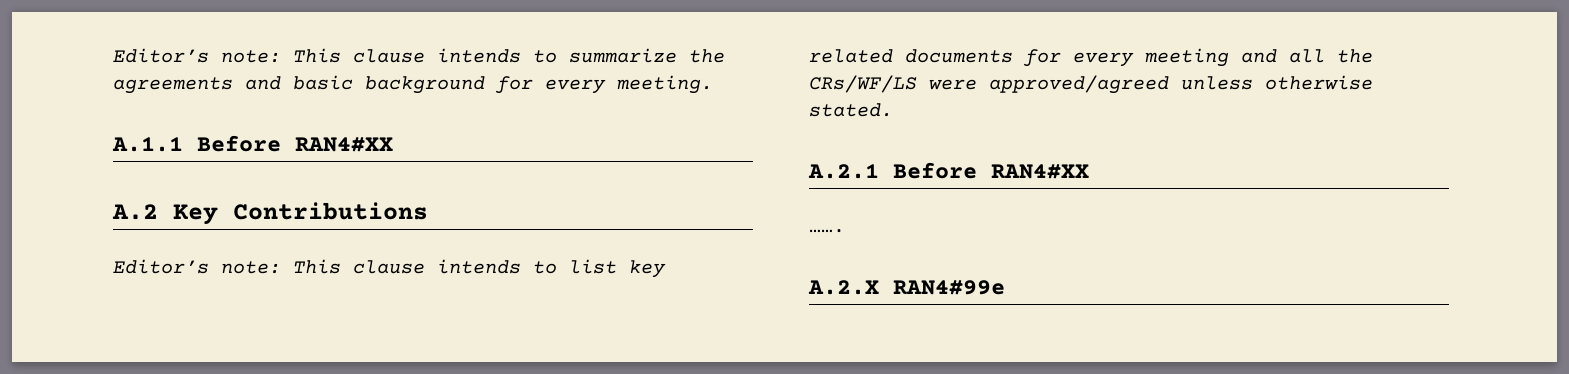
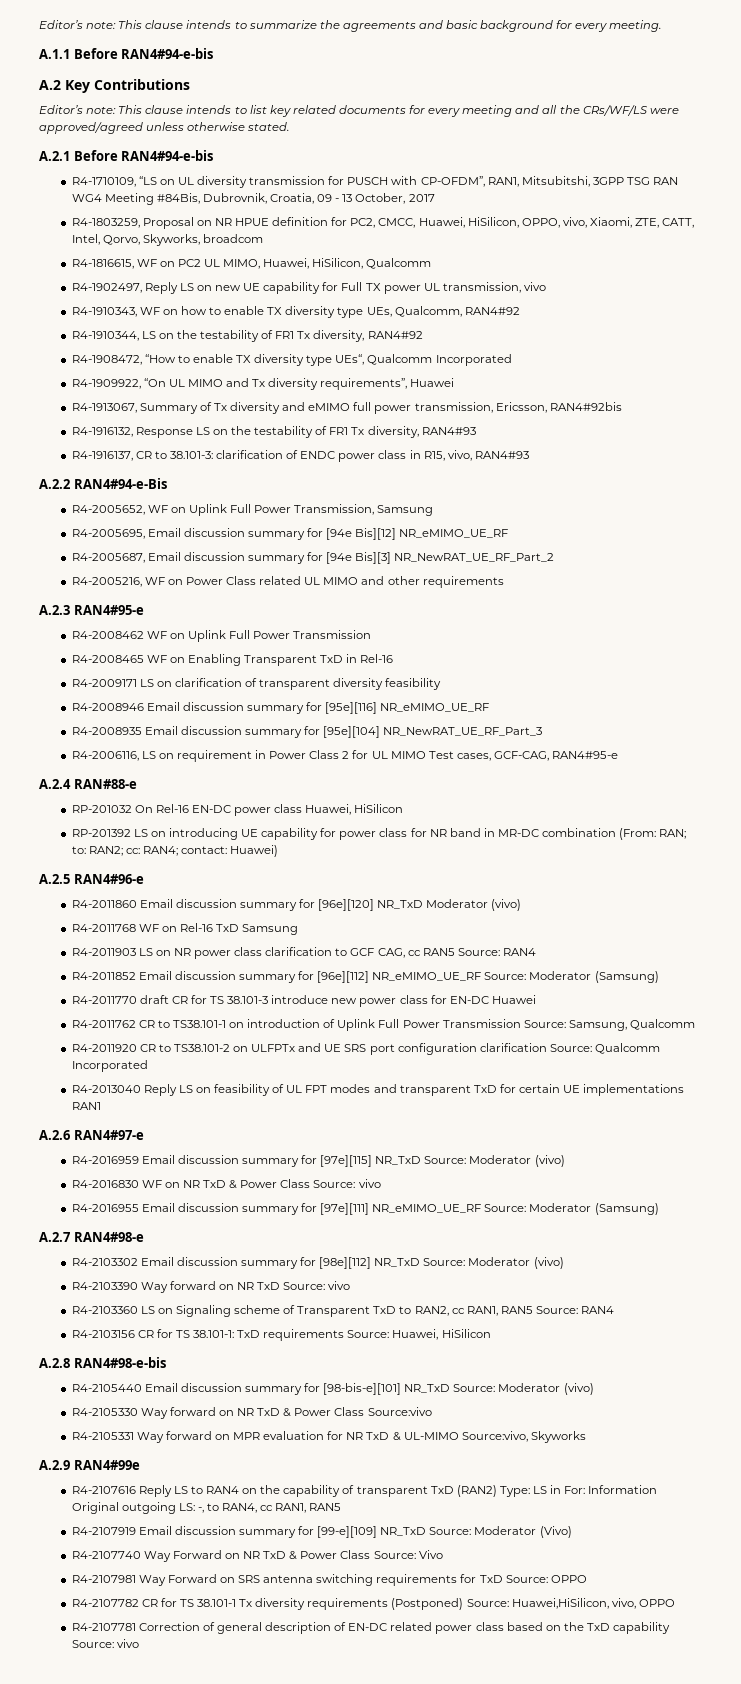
- A.1.1 Before RAN4#XX
+ A.1.1 Before RAN4#94-e-bis
- A.2.1 Before RAN4#XX
- …….
- A.2.X RAN4#99e
+ A.2.1 Before RAN4#94-e-bis
+ R4-1710109, “LS on UL diversity transmission for PUSCH with CP-OFDM”, RAN1, Mitsubitshi, 3GPP TSG RAN WG4 Meeting #84Bis, Dubrovnik, Croatia, 09 - 13 October, 2017
+ R4-1803259, Proposal on NR HPUE definition for PC2, CMCC, Huawei, HiSilicon, OPPO, vivo, Xiaomi, ZTE, CATT, Intel, Qorvo, Skyworks, broadcom
+ R4-1816615, WF on PC2 UL MIMO, Huawei, HiSilicon, Qualcomm
+ R4-1902497, Reply LS on new UE capability for Full TX power UL transmission, vivo
+ R4-1910343, WF on how to enable TX diversity type UEs, Qualcomm, RAN4#92
+ R4-1910344, LS on the testability of FR1 Tx diversity, RAN4#92
+ R4-1908472, “How to enable TX diversity type UEs“, Qualcomm Incorporated
+ R4-1909922, “On UL MIMO and Tx diversity requirements”, Huawei
+ R4-1913067, Summary of Tx diversity and eMIMO full power transmission, Ericsson, RAN4#92bis
+ R4-1916132, Response LS on the testability of FR1 Tx diversity, RAN4#93
+ R4-1916137, CR to 38.101-3: clarification of ENDC power class in R15, vivo, RAN4#93
+ A.2.2 RAN4#94-e-Bis
+ R4-2005652, WF on Uplink Full Power Transmission, Samsung
+ R4-2005695, Email discussion summary for [94e Bis][12] NR_eMIMO_UE_RF
+ R4-2005687, Email discussion summary for [94e Bis][3] NR_NewRAT_UE_RF_Part_2
+ R4-2005216, WF on Power Class related UL MIMO and other requirements
+ A.2.3 RAN4#95-e
+ R4-2008462 WF on Uplink Full Power Transmission
+ R4-2008465 WF on Enabling Transparent TxD in Rel-16
+ R4-2009171 LS on clarification of transparent diversity feasibility
+ R4-2008946 Email discussion summary for [95e][116] NR_eMIMO_UE_RF
+ R4-2008935 Email discussion summary for [95e][104] NR_NewRAT_UE_RF_Part_3
+ R4-2006116, LS on requirement in Power Class 2 for UL MIMO Test cases, GCF-CAG, RAN4#95-e
+ A.2.4 RAN#88-e
+ RP-201032 On Rel-16 EN-DC power class Huawei, HiSilicon
+ RP-201392 LS on introducing UE capability for power class for NR band in MR-DC combination (From: RAN; to: RAN2; cc: RAN4; contact: Huawei)
+ A.2.5 RAN4#96-e
+ R4-2011860 Email discussion summary for [96e][120] NR_TxD Moderator (vivo)
+ R4-2011768 WF on Rel-16 TxD Samsung
+ R4-2011903 LS on NR power class clarification to GCF CAG, cc RAN5 Source: RAN4
+ R4-2011852 Email discussion summary for [96e][112] NR_eMIMO_UE_RF Source: Moderator (Samsung)
+ R4-2011770 draft CR for TS 38.101-3 introduce new power class for EN-DC Huawei
+ R4-2011762 CR to TS38.101-1 on introduction of Uplink Full Power Transmission Source: Samsung, Qualcomm
+ R4-2011920 CR to TS38.101-2 on ULFPTx and UE SRS port configuration clarification Source: Qualcomm Incorporated
+ R4-2013040 Reply LS on feasibility of UL FPT modes and transparent TxD for certain UE implementations RAN1
+ A.2.6 RAN4#97-e
+ R4-2016959 Email discussion summary for [97e][115] NR_TxD Source: Moderator (vivo)
+ R4-2016830 WF on NR TxD & Power Class Source: vivo
+ R4-2016955 Email discussion summary for [97e][111] NR_eMIMO_UE_RF Source: Moderator (Samsung)
+ A.2.7 RAN4#98-e
+ R4-2103302 Email discussion summary for [98e][112] NR_TxD Source: Moderator (vivo)
+ R4-2103390 Way forward on NR TxD Source: vivo
+ R4-2103360 LS on Signaling scheme of Transparent TxD to RAN2, cc RAN1, RAN5 Source: RAN4
+ R4-2103156 CR for TS 38.101-1: TxD requirements Source: Huawei, HiSilicon
+ A.2.8 RAN4#98-e-bis
+ R4-2105440 Email discussion summary for [98-bis-e][101] NR_TxD Source: Moderator (vivo)
+ R4-2105330 Way forward on NR TxD & Power Class Source:vivo
+ R4-2105331 Way forward on MPR evaluation for NR TxD & UL-MIMO Source:vivo, Skyworks
+ A.2.9 RAN4#99e
+ R4-2107616 Reply LS to RAN4 on the capability of transparent TxD (RAN2) Type: LS in For: Information Original outgoing LS: -, to RAN4, cc RAN1, RAN5
+ R4-2107919 Email discussion summary for [99-e][109] NR_TxD Source: Moderator (Vivo)
+ R4-2107740 Way Forward on NR TxD & Power Class Source: Vivo
+ R4-2107981 Way Forward on SRS antenna switching requirements for TxD Source: OPPO
+ R4-2107782 CR for TS 38.101-1 Tx diversity requirements (Postponed) Source: Huawei,HiSilicon, vivo, OPPO
+ R4-2107781 Correction of general description of EN-DC related power class based on the TxD capability Source: vivo

